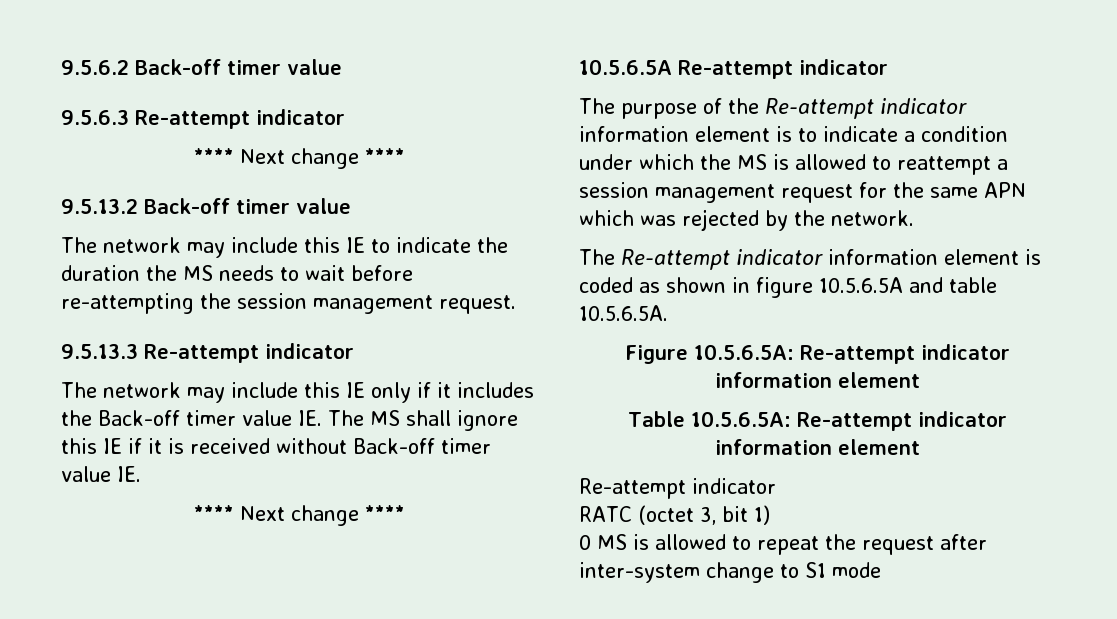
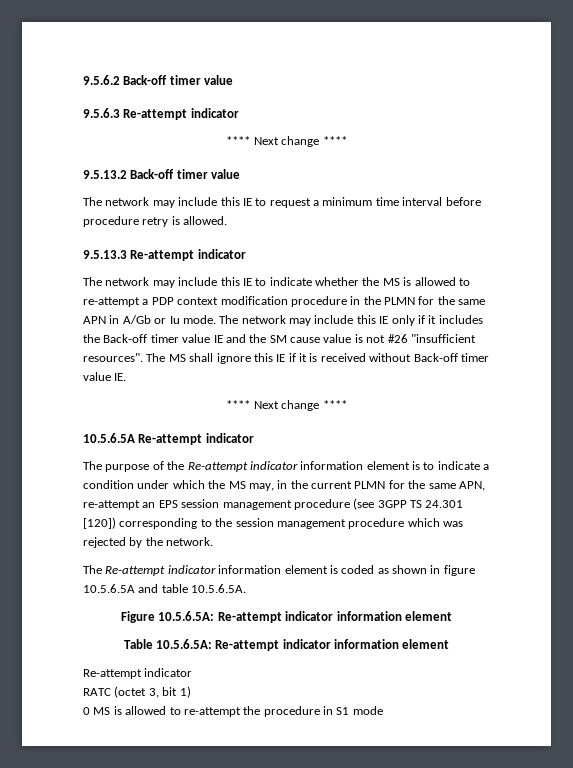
- The network may include this IE to indicate the duration the MS needs to wait before re-attempting the session management request.
+ The network may include this IE to request a minimum time interval before procedure retry is allowed.
- The network may include this IE only if it includes the Back-off timer value IE. The MS shall ignore this IE if it is received without Back-off timer value IE.
+ The network may include this IE to indicate whether the MS is allowed to re-attempt a PDP context modification procedure in the PLMN for the same APN in A/Gb or Iu mode. The network may include this IE only if it includes the Back-off timer value IE and the SM cause value is not #26 "insufficient resources". The MS shall ignore this IE if it is received without Back-off timer value IE.
- The purpose of the Re-attempt indicator information element is to indicate a condition under which the MS is allowed to reattempt a session management request for the same APN which was rejected by the network.
+ The purpose of the Re-attempt indicator information element is to indicate a condition under which the MS may, in the current PLMN for the same APN, re-attempt an EPS session management procedure (see 3GPP TS 24.301 [120]) corresponding to the session management procedure which was rejected by the network.
- 0 MS is allowed to repeat the request after inter-system change to S1 mode
+ 0 MS is allowed to re-attempt the procedure in S1 mode

